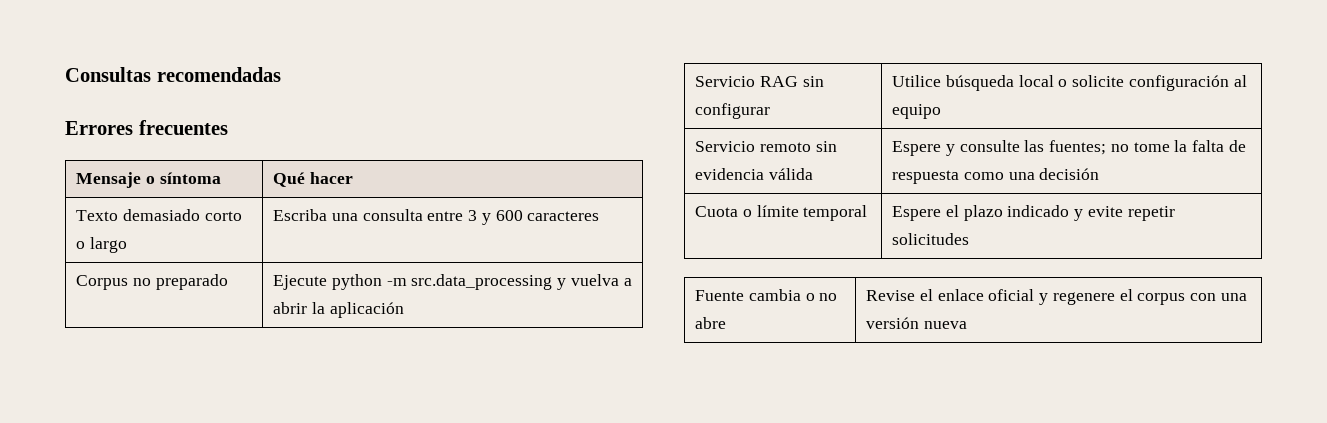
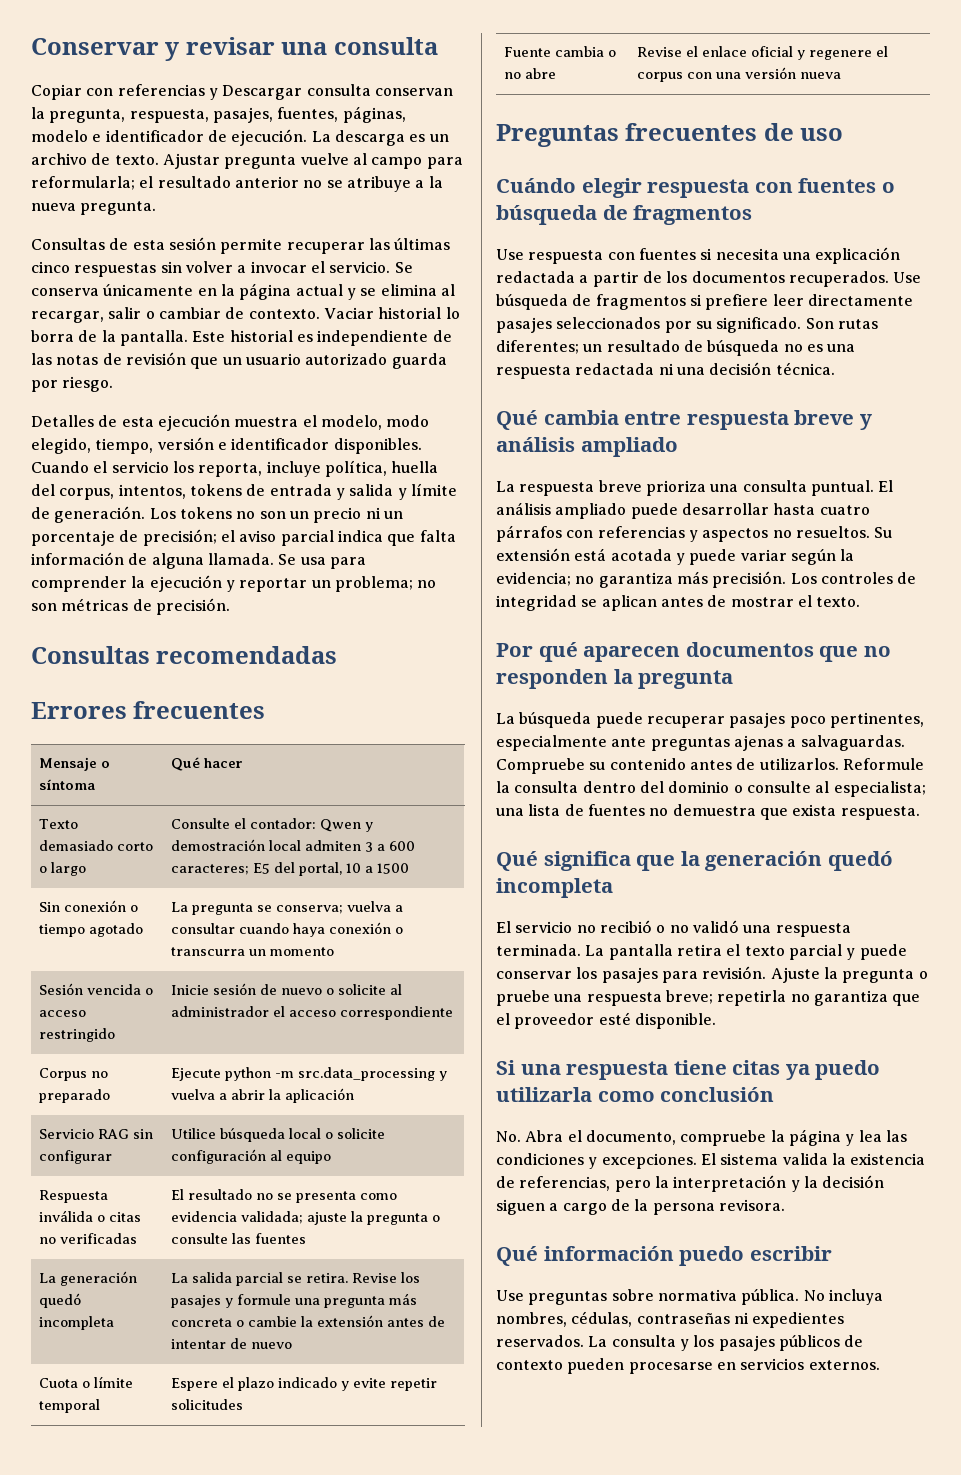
+ Conservar y revisar una consulta
+ Copiar con referencias y Descargar consulta conservan la pregunta, respuesta, pasajes, fuentes, páginas, modelo e identificador de ejecución. La descarga es un archivo de texto. Ajustar pregunta vuelve al campo para reformularla; el resultado anterior no se atribuye a la nueva pregunta.
+ Consultas de esta sesión permite recuperar las últimas cinco respuestas sin volver a invocar el servicio. Se conserva únicamente en la página actual y se elimina al recargar, salir o cambiar de contexto. Vaciar historial lo borra de la pantalla. Este historial es independiente de las notas de revisión que un usuario autorizado guarda por riesgo.
+ Detalles de esta ejecución muestra el modelo, modo elegido, tiempo, versión e identificador disponibles. Cuando el servicio los reporta, incluye política, huella del corpus, intentos, tokens de entrada y salida y límite de generación. Los tokens no son un precio ni un porcentaje de precisión; el aviso parcial indica que falta información de alguna llamada. Se usa para comprender la ejecución y reportar un problema; no son métricas de precisión.
- Texto demasiado corto o largo | Escriba una consulta entre 3 y 600 caracteres
+ Texto demasiado corto o largo | Consulte el contador: Qwen y demostración local admiten 3 a 600 caracteres; E5 del portal, 10 a 1500
+ Sin conexión o tiempo agotado | La pregunta se conserva; vuelva a consultar cuando haya conexión o transcurra un momento
+ Sesión vencida o acceso restringido | Inicie sesión de nuevo o solicite al administrador el acceso correspondiente
- Servicio remoto sin evidencia válida | Espere y consulte las fuentes; no tome la falta de respuesta como una decisión
+ Respuesta inválida o citas no verificadas | El resultado no se presenta como evidencia validada; ajuste la pregunta o consulte las fuentes
+ La generación quedó incompleta | La salida parcial se retira. Revise los pasajes y formule una pregunta más concreta o cambie la extensión antes de intentar de nuevo
+ Preguntas frecuentes de uso
+ Cuándo elegir respuesta con fuentes o búsqueda de fragmentos
+ Use respuesta con fuentes si necesita una explicación redactada a partir de los documentos recuperados. Use búsqueda de fragmentos si prefiere leer directamente pasajes seleccionados por su significado. Son rutas diferentes; un resultado de búsqueda no es una respuesta redactada ni una decisión técnica.
+ Qué cambia entre respuesta breve y análisis ampliado
+ La respuesta breve prioriza una consulta puntual. El análisis ampliado puede desarrollar hasta cuatro párrafos con referencias y aspectos no resueltos. Su extensión está acotada y puede variar según la evidencia; no garantiza más precisión. Los controles de integridad se aplican antes de mostrar el texto.
+ Por qué aparecen documentos que no responden la pregunta
+ La búsqueda puede recuperar pasajes poco pertinentes, especialmente ante preguntas ajenas a salvaguardas. Compruebe su contenido antes de utilizarlos. Reformule la consulta dentro del dominio o consulte al especialista; una lista de fuentes no demuestra que exista respuesta.
+ Qué significa que la generación quedó incompleta
+ El servicio no recibió o no validó una respuesta terminada. La pantalla retira el texto parcial y puede conservar los pasajes para revisión. Ajuste la pregunta o pruebe una respuesta breve; repetirla no garantiza que el proveedor esté disponible.
+ Si una respuesta tiene citas ya puedo utilizarla como conclusión
+ No. Abra el documento, compruebe la página y lea las condiciones y excepciones. El sistema valida la existencia de referencias, pero la interpretación y la decisión siguen a cargo de la persona revisora.
+ Qué información puedo escribir
+ Use preguntas sobre normativa pública. No incluya nombres, cédulas, contraseñas ni expedientes reservados. La consulta y los pasajes públicos de contexto pueden procesarse en servicios externos.

